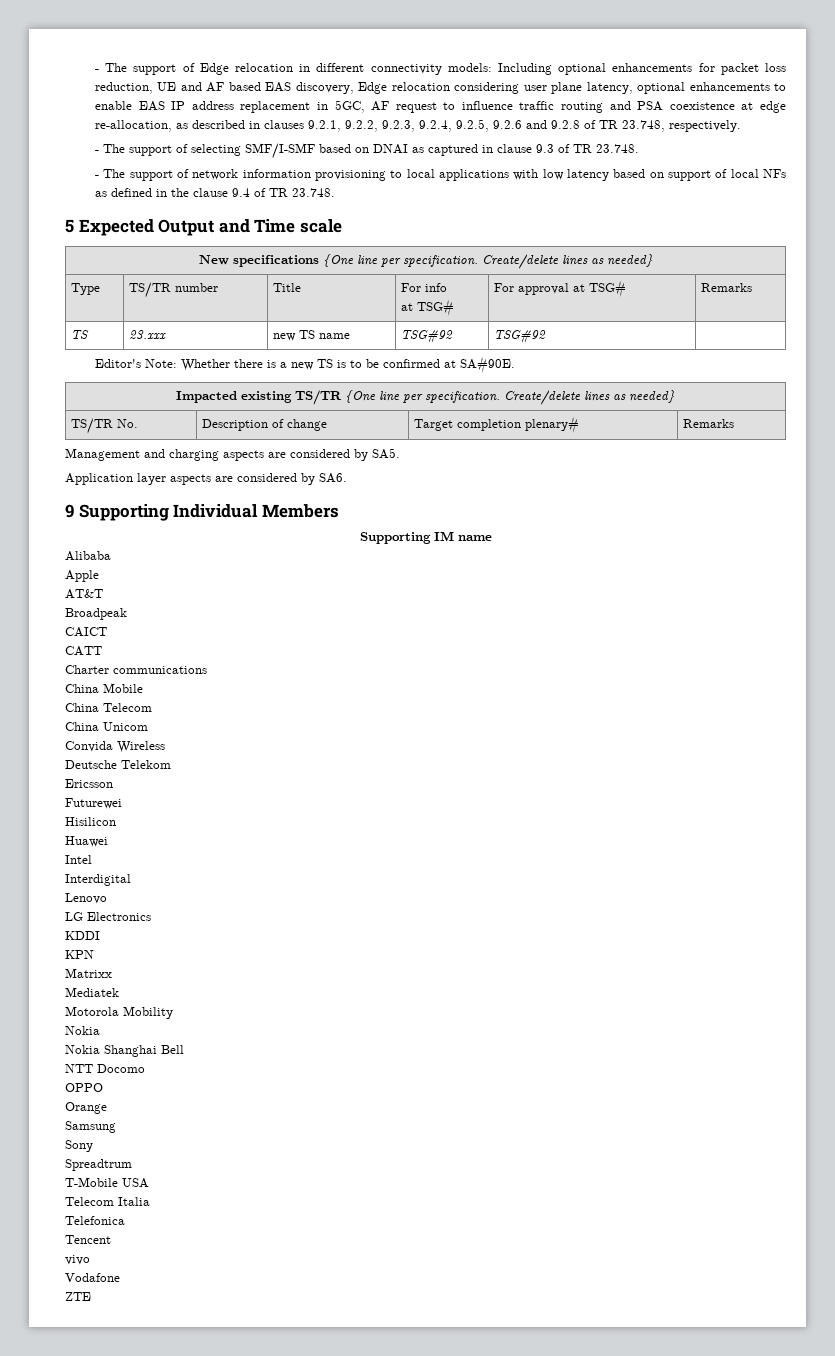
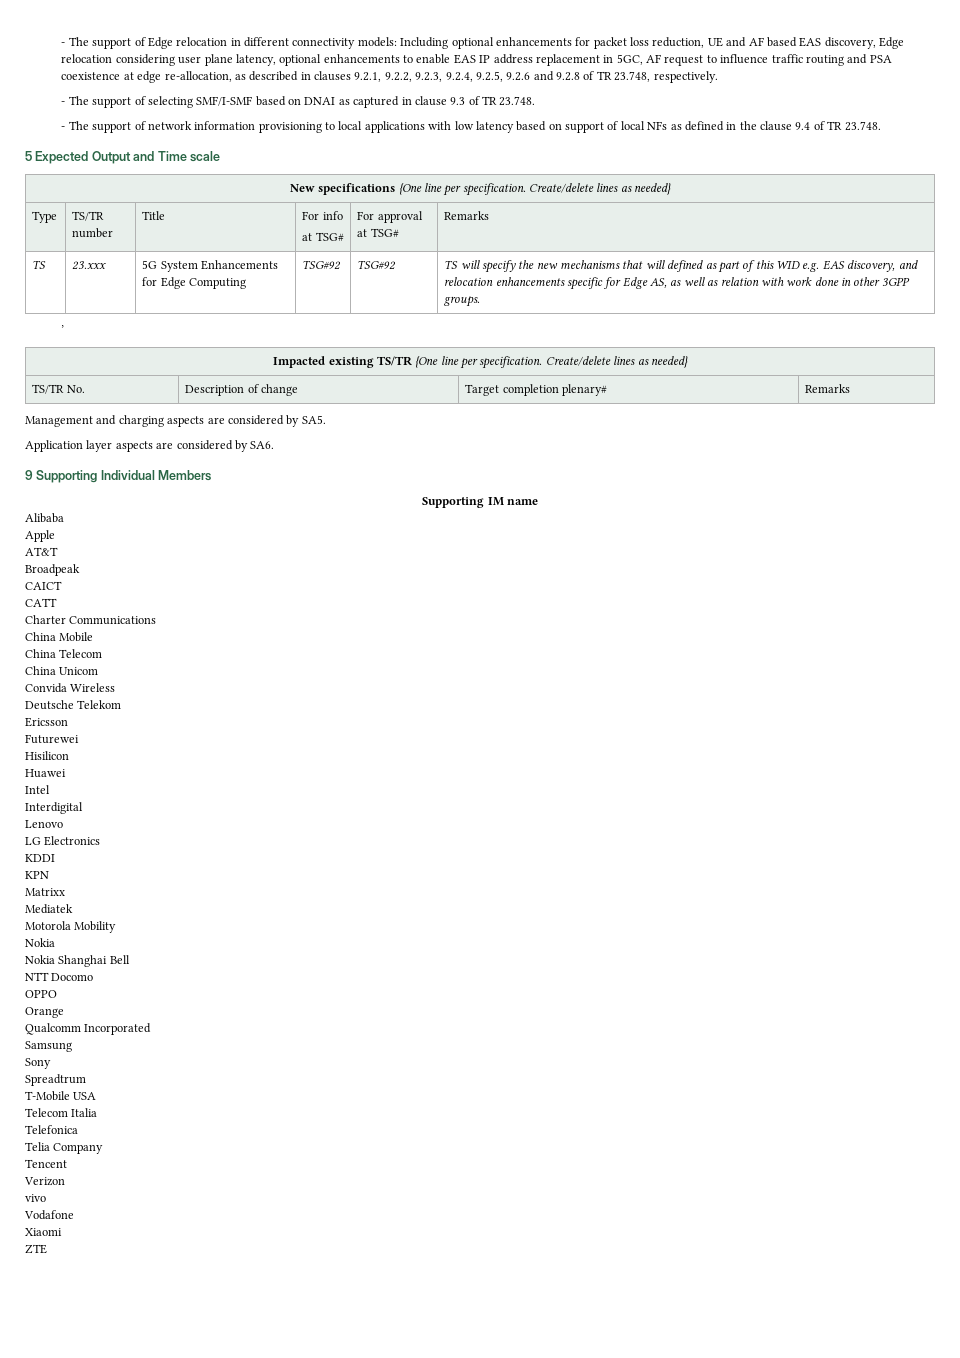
- new TS name | TSG#92 | TSG#92 |
- Editor's Note: Whether there is a new TS is to be confirmed at SA#90E.
+ 5G System Enhancements for Edge Computing | TSG#92 | TSG#92 | TS will specify the new mechanisms that will defined as part of this WID e.g. EAS discovery, and relocation enhancements specific for Edge AS, as well as relation with work done in other 3GPP groups.
+ ’
- Charter communications
+ Charter Communications
+ Qualcomm Incorporated
+ Telia Company
+ Verizon
+ Xiaomi

